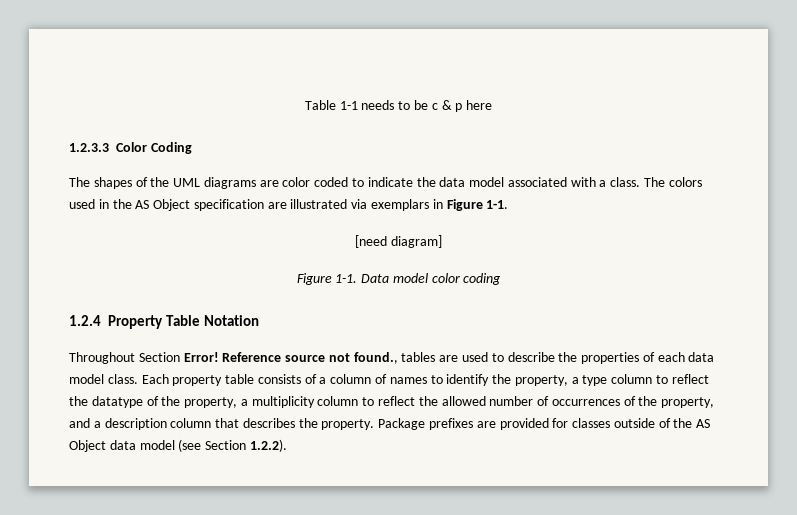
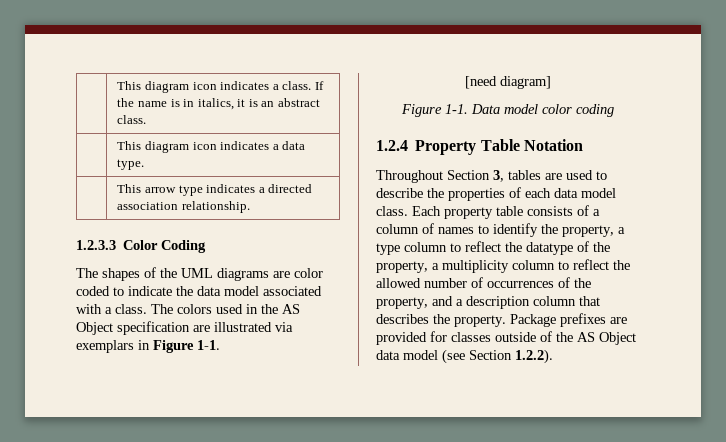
- Table 1-1 needs to be c & p here
+ | This diagram icon indicates a class. If the name is in italics, it is an abstract class.
+ | This diagram icon indicates a data type.
+ | This arrow type indicates a directed association relationship.
- Throughout Section Error! Reference source not found., tables are used to describe the properties of each data model class.
+ Throughout Section 3, tables are used to describe the properties of each data model class.

